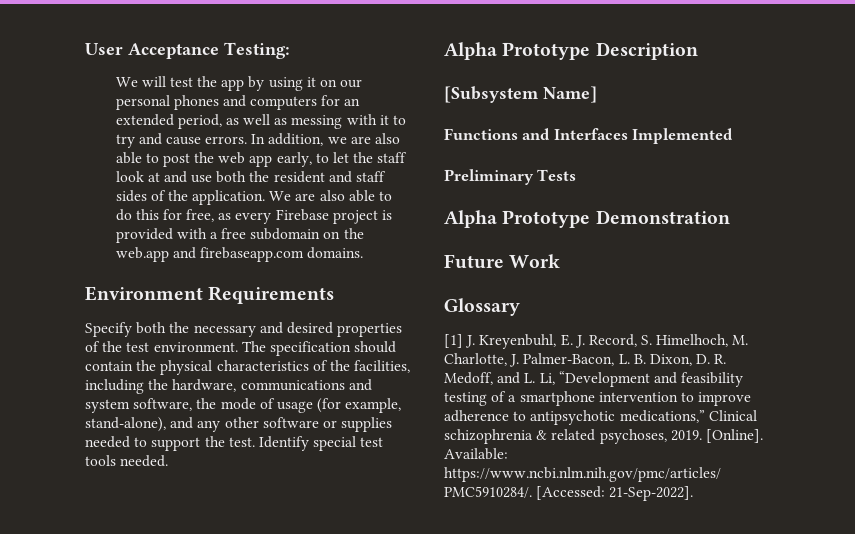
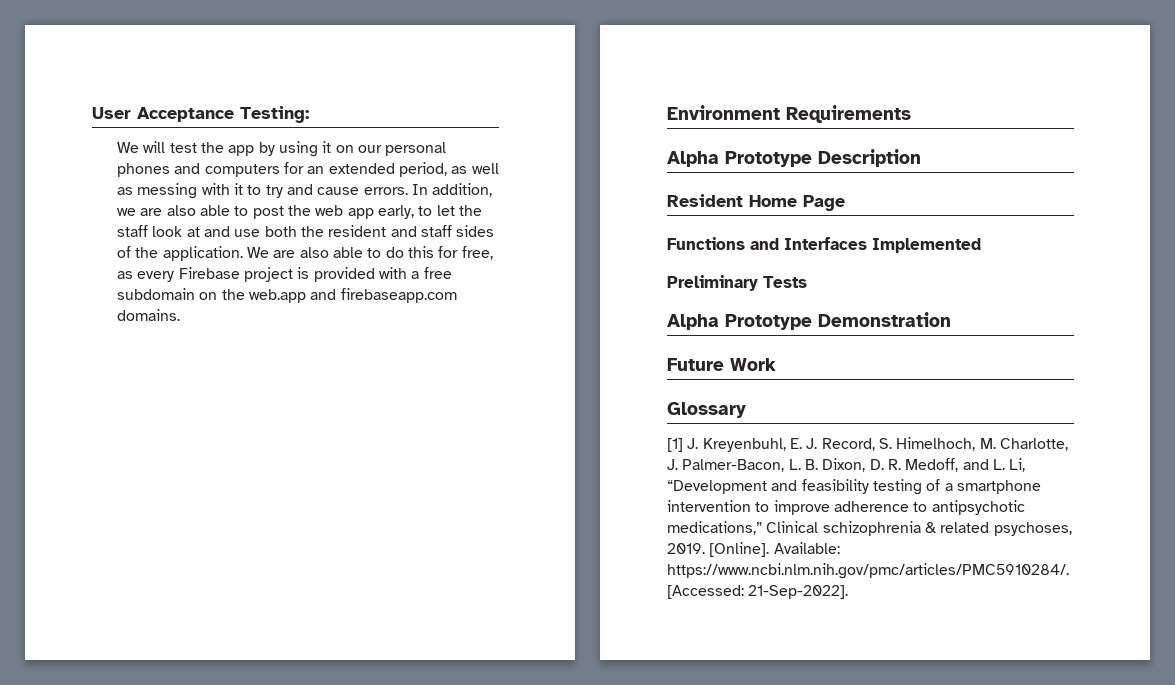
- Specify both the necessary and desired properties of the test environment. The specification should contain the physical characteristics of the facilities, including the hardware, communications and system software, the mode of usage (for example, stand-alone), and any other software or supplies needed to support the test. Identify special test tools needed.
- [Subsystem Name]
+ Resident Home Page

